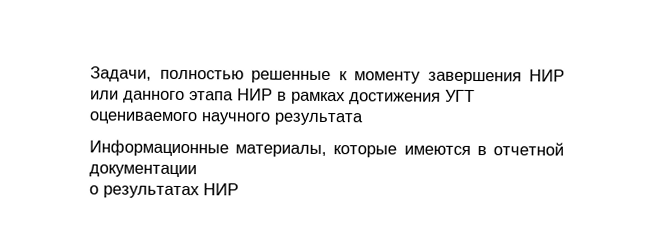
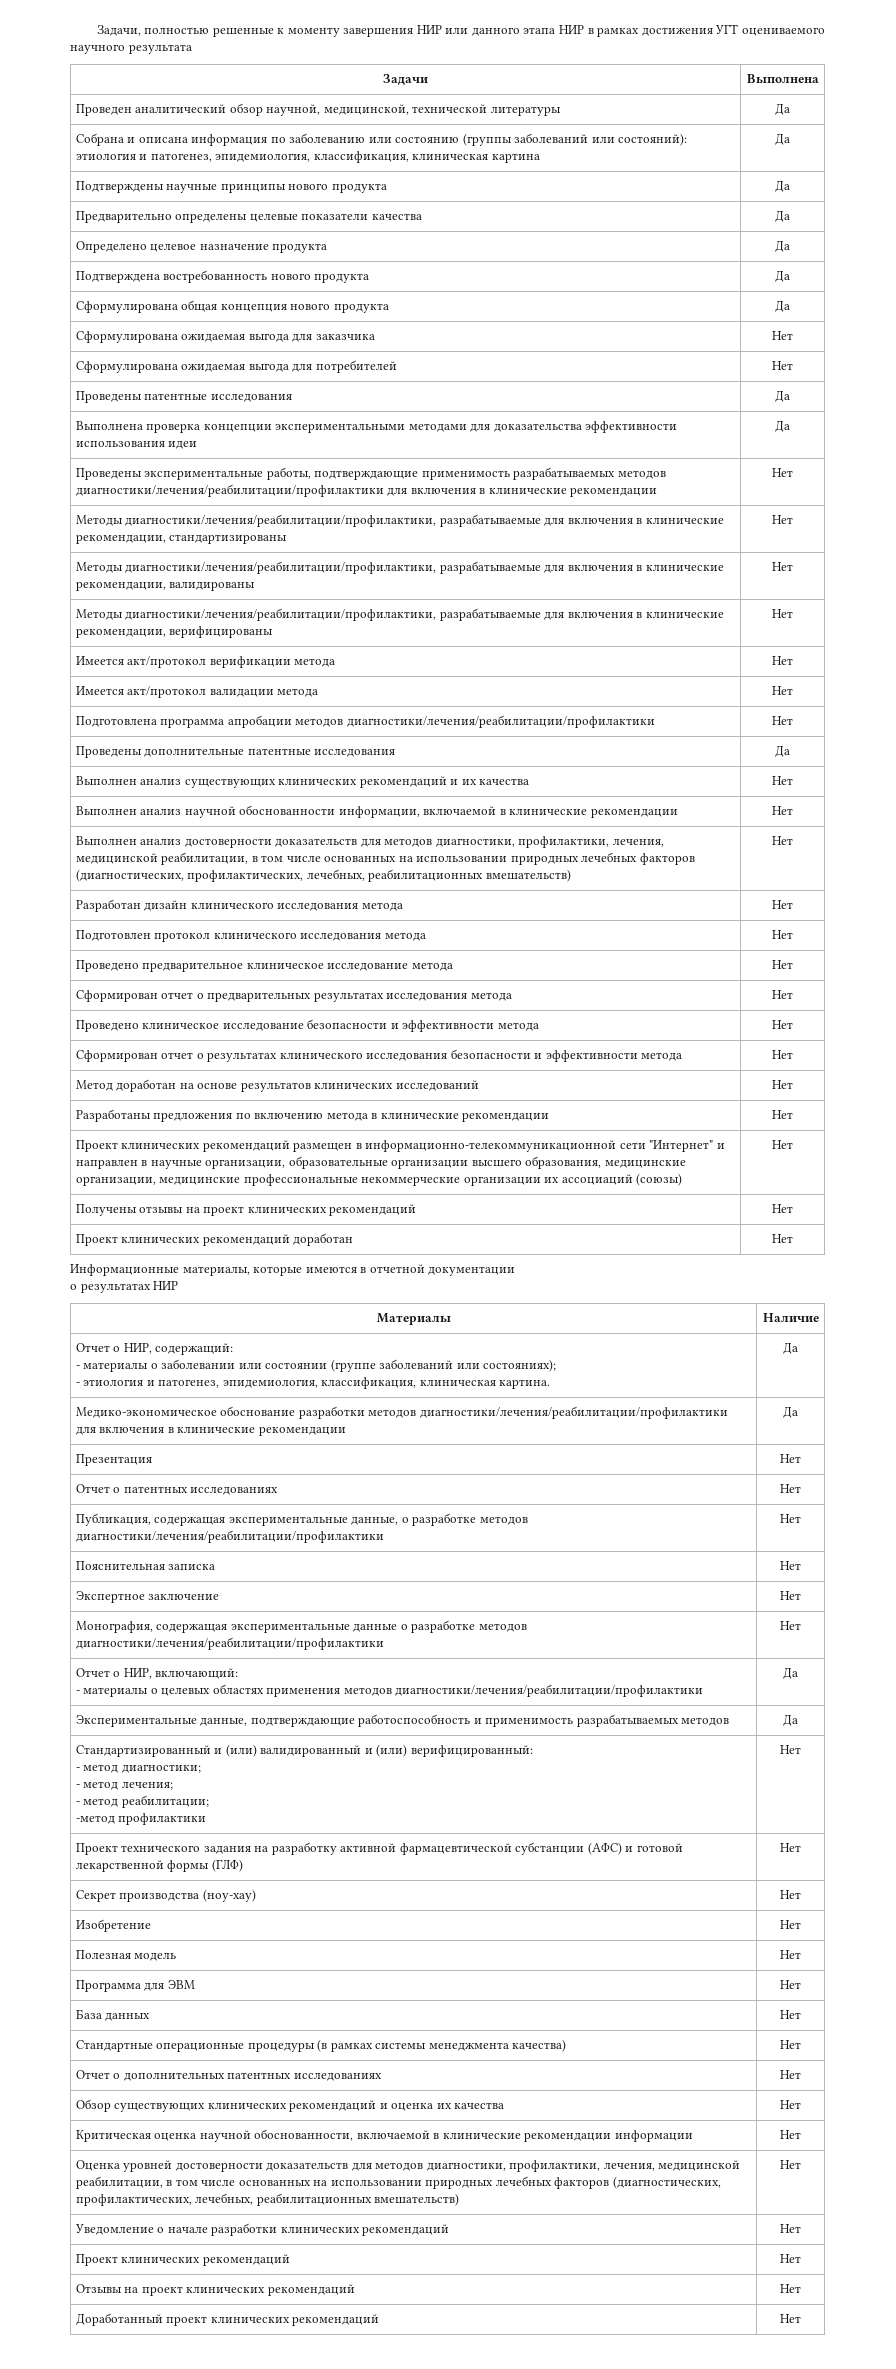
+ Задачи | Выполнена
+ Проведен аналитический обзор научной, медицинской, технической литературы | Да
+ Собрана и описана информация по заболеванию или состоянию (группы заболеваний или состояний): этиология и патогенез, эпидемиология, классификация, клиническая картина | Да
+ Подтверждены научные принципы нового продукта | Да
+ Предварительно определены целевые показатели качества | Да
+ Определено целевое назначение продукта | Да
+ Подтверждена востребованность нового продукта | Да
+ Сформулирована общая концепция нового продукта | Да
+ Сформулирована ожидаемая выгода для заказчика | Нет
+ Сформулирована ожидаемая выгода для потребителей | Нет
+ Проведены патентные исследования | Да
+ Выполнена проверка концепции экспериментальными методами для доказательства эффективности использования идеи | Да
+ Проведены экспериментальные работы, подтверждающие применимость разрабатываемых методов диагностики/лечения/реабилитации/профилактики для включения в клинические рекомендации | Нет
+ Методы диагностики/лечения/реабилитации/профилактики, разрабатываемые для включения в клинические рекомендации, стандартизированы | Нет
+ Методы диагностики/лечения/реабилитации/профилактики, разрабатываемые для включения в клинические рекомендации, валидированы | Нет
+ Методы диагностики/лечения/реабилитации/профилактики, разрабатываемые для включения в клинические рекомендации, верифицированы | Нет
+ Имеется акт/протокол верификации метода | Нет
+ Имеется акт/протокол валидации метода | Нет
+ Подготовлена программа апробации методов диагностики/лечения/реабилитации/профилактики | Нет
+ Проведены дополнительные патентные исследования | Да
+ Выполнен анализ существующих клинических рекомендаций и их качества | Нет
+ Выполнен анализ научной обоснованности информации, включаемой в клинические рекомендации | Нет
+ Выполнен анализ достоверности доказательств для методов диагностики, профилактики, лечения, медицинской реабилитации, в том числе основанных на использовании природных лечебных факторов (диагностических, профилактических, лечебных, реабилитационных вмешательств) | Нет
+ Разработан дизайн клинического исследования метода | Нет
+ Подготовлен протокол клинического исследования метода | Нет
+ Проведено предварительное клиническое исследование метода | Нет
+ Сформирован отчет о предварительных результатах исследования метода | Нет
+ Проведено клиническое исследование безопасности и эффективности метода | Нет
+ Сформирован отчет о результатах клинического исследования безопасности и эффективности метода | Нет
+ Метод доработан на основе результатов клинических исследований | Нет
+ Разработаны предложения по включению метода в клинические рекомендации | Нет
+ Проект клинических рекомендаций размещен в информационно-телекоммуникационной сети "Интернет" и направлен в научные организации, образовательные организации высшего образования, медицинские организации, медицинские профессиональные некоммерческие организации их ассоциаций (союзы) | Нет
+ Получены отзывы на проект клинических рекомендаций | Нет
+ Проект клинических рекомендаций доработан | Нет
+ Материалы | Наличие
+ Отчет о НИР, содержащий:
+ - материалы о заболевании или состоянии (группе заболеваний или состояниях);
+ - этиология и патогенез, эпидемиология, классификация, клиническая картина. | Да
+ Медико-экономическое обоснование разработки методов диагностики/лечения/реабилитации/профилактики для включения в клинические рекомендации | Да
+ Презентация | Нет
+ Отчет о патентных исследованиях | Нет
+ Публикация, содержащая экспериментальные данные, о разработке методов диагностики/лечения/реабилитации/профилактики | Нет
+ Пояснительная записка | Нет
+ Экспертное заключение | Нет
+ Монография, содержащая экспериментальные данные о разработке методов диагностики/лечения/реабилитации/профилактики | Нет
+ Отчет о НИР, включающий:
+ - материалы о целевых областях применения методов диагностики/лечения/реабилитации/профилактики | Да
+ Экспериментальные данные, подтверждающие работоспособность и применимость разрабатываемых методов | Да
+ Стандартизированный и (или) валидированный и (или) верифицированный:
+ - метод диагностики;
+ - метод лечения;
+ - метод реабилитации;
+ -метод профилактики | Нет
+ Проект технического задания на разработку активной фармацевтической субстанции (АФС) и готовой лекарственной формы (ГЛФ) | Нет
+ Секрет производства (ноу-хау) | Нет
+ Изобретение | Нет
+ Полезная модель | Нет
+ Программа для ЭВМ | Нет
+ База данных | Нет
+ Стандартные операционные процедуры (в рамках системы менеджмента качества) | Нет
+ Отчет о дополнительных патентных исследованиях | Нет
+ Обзор существующих клинических рекомендаций и оценка их качества | Нет
+ Критическая оценка научной обоснованности, включаемой в клинические рекомендации информации | Нет
+ Оценка уровней достоверности доказательств для методов диагностики, профилактики, лечения, медицинской реабилитации, в том числе основанных на использовании природных лечебных факторов (диагностических, профилактических, лечебных, реабилитационных вмешательств) | Нет
+ Уведомление о начале разработки клинических рекомендаций | Нет
+ Проект клинических рекомендаций | Нет
+ Отзывы на проект клинических рекомендаций | Нет
+ Доработанный проект клинических рекомендаций | Нет

